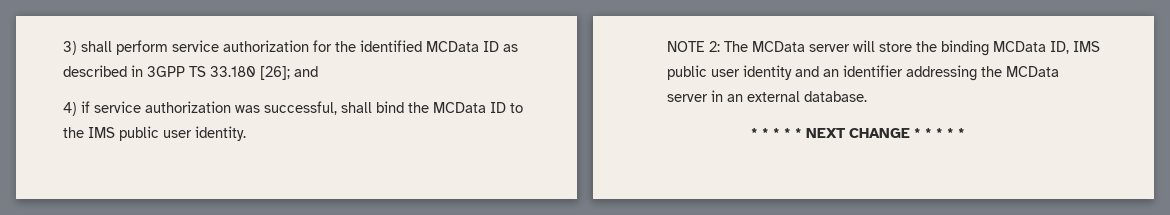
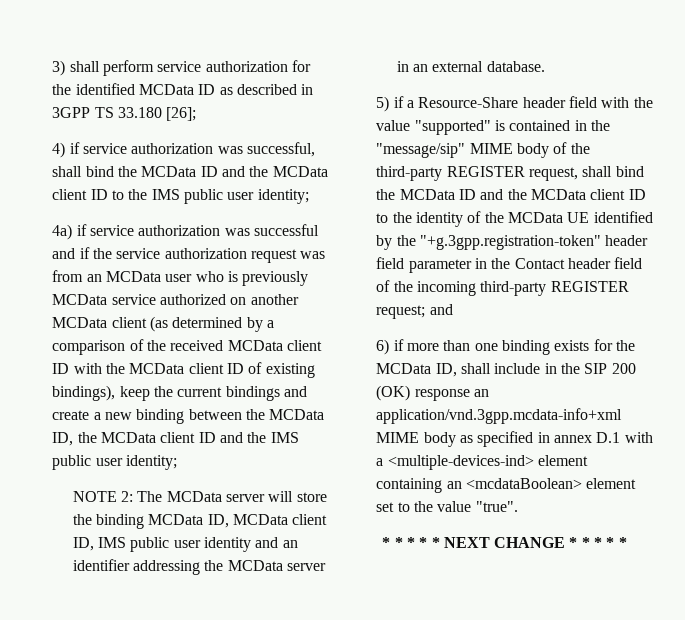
- 3) shall perform service authorization for the identified MCData ID as described in 3GPP TS 33.180 [26]; and
+ 3) shall perform service authorization for the identified MCData ID as described in 3GPP TS 33.180 [26];
- 4) if service authorization was successful, shall bind the MCData ID to the IMS public user identity.
+ 4) if service authorization was successful, shall bind the MCData ID and the MCData client ID to the IMS public user identity;
+ 4a) if service authorization was successful and if the service authorization request was from an MCData user who is previously MCData service authorized on another MCData client (as determined by a comparison of the received MCData client ID with the MCData client ID of existing bindings), keep the current bindings and create a new binding between the MCData ID, the MCData client ID and the IMS public user identity;
- NOTE 2: The MCData server will store the binding MCData ID, IMS public user identity and an identifier addressing the MCData server in an external database.
+ NOTE 2: The MCData server will store the binding MCData ID, MCData client ID, IMS public user identity and an identifier addressing the MCData server in an external database.
+ 5) if a Resource-Share header field with the value "supported" is contained in the "message/sip" MIME body of the third-party REGISTER request, shall bind the MCData ID and the MCData client ID to the identity of the MCData UE identified by the "+g.3gpp.registration-token" header field parameter in the Contact header field of the incoming third-party REGISTER request; and
+ 6) if more than one binding exists for the MCData ID, shall include in the SIP 200 (OK) response an application/vnd.3gpp.mcdata-info+xml MIME body as specified in annex D.1 with a <multiple-devices-ind> element containing an <mcdataBoolean> element set to the value "true".

